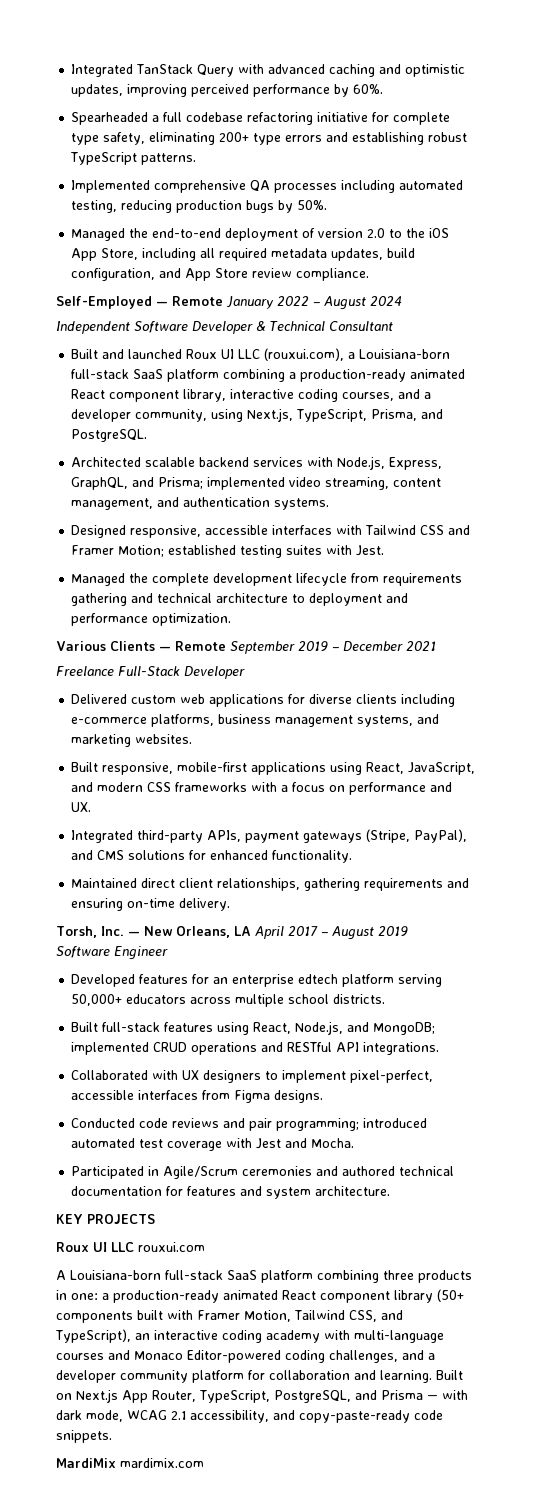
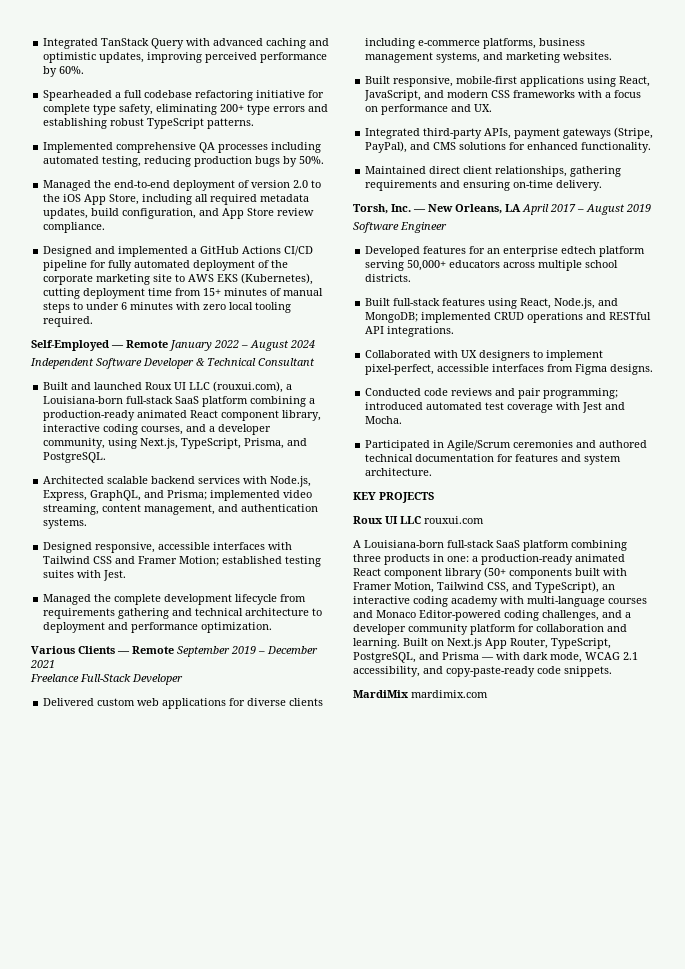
+ Designed and implemented a GitHub Actions CI/CD pipeline for fully automated deployment of the corporate marketing site to AWS EKS (Kubernetes), cutting deployment time from 15+ minutes of manual steps to under 6 minutes with zero local tooling required.

